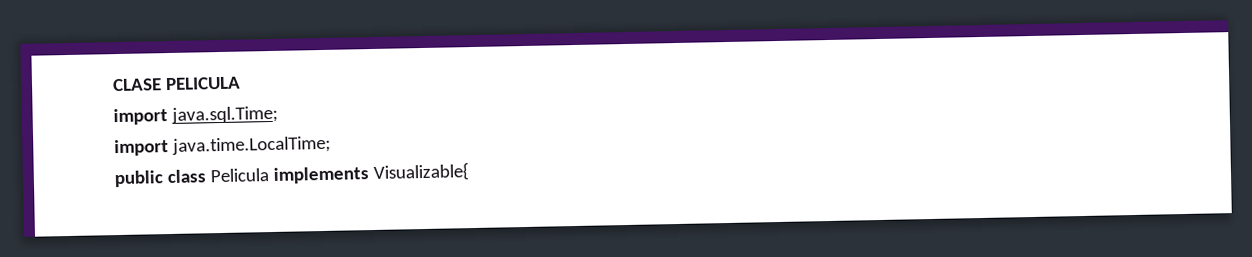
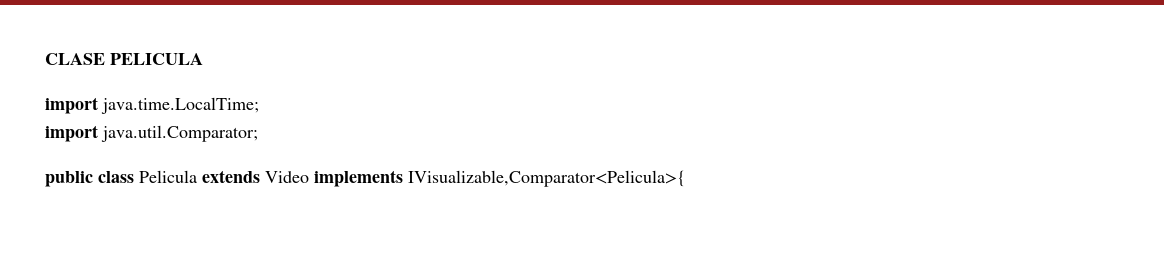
- import java.sql.Time;
  import java.time.LocalTime;
+ import java.util.Comparator;
- public class Pelicula implements Visualizable{
+ public class Pelicula extends Video implements IVisualizable,Comparator<Pelicula>{

